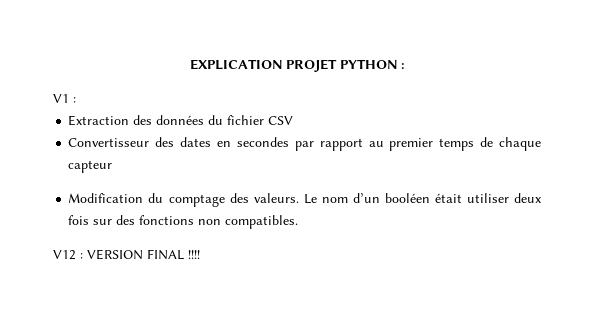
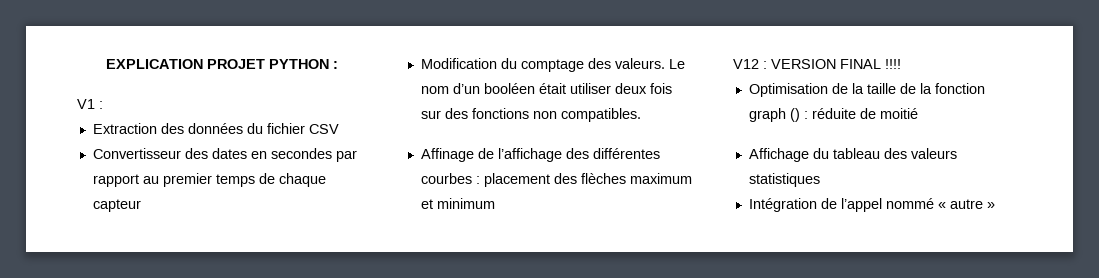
+ Affinage de l’affichage des différentes courbes : placement des flèches maximum et minimum
+ Optimisation de la taille de la fonction graph () : réduite de moitié
+ Affichage du tableau des valeurs statistiques
+ Intégration de l’appel nommé « autre »

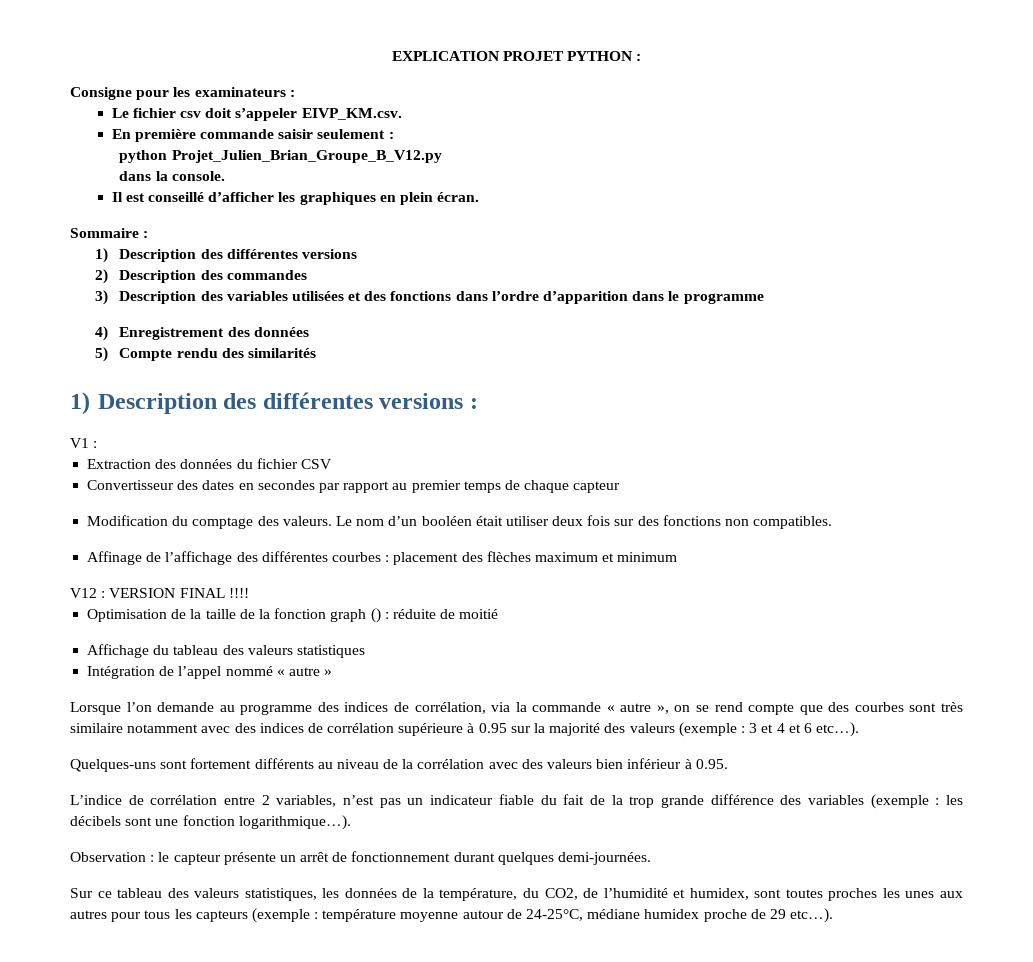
+ Consigne pour les examinateurs :
+ Le fichier csv doit s’appeler EIVP_KM.csv.
+ En première commande saisir seulement :
+ python Projet_Julien_Brian_Groupe_B_V12.py
+ dans la console.
+ Il est conseillé d’afficher les graphiques en plein écran.
+ Sommaire :
+ 1) Description des différentes versions
+ 2) Description des commandes
+ 3) Description des variables utilisées et des fonctions dans l’ordre d’apparition dans le programme
+ 4) Enregistrement des données
+ 5) Compte rendu des similarités
+ 1) Description des différentes versions :
+ Lorsque l’on demande au programme des indices de corrélation, via la commande « autre », on se rend compte que des courbes sont très similaire notamment avec des indices de corrélation supérieure à 0.95 sur la majorité des valeurs (exemple : 3 et 4 et 6 etc…).
+ Quelques-uns sont fortement différents au niveau de la corrélation avec des valeurs bien inférieur à 0.95.
+ L’indice de corrélation entre 2 variables, n’est pas un indicateur fiable du fait de la trop grande différence des variables (exemple : les décibels sont une fonction logarithmique…).
+ Observation : le capteur présente un arrêt de fonctionnement durant quelques demi-journées.
+ Sur ce tableau des valeurs statistiques, les données de la température, du CO2, de l’humidité et humidex, sont toutes proches les unes aux autres pour tous les capteurs (exemple : température moyenne autour de 24-25°C, médiane humidex proche de 29 etc…).

